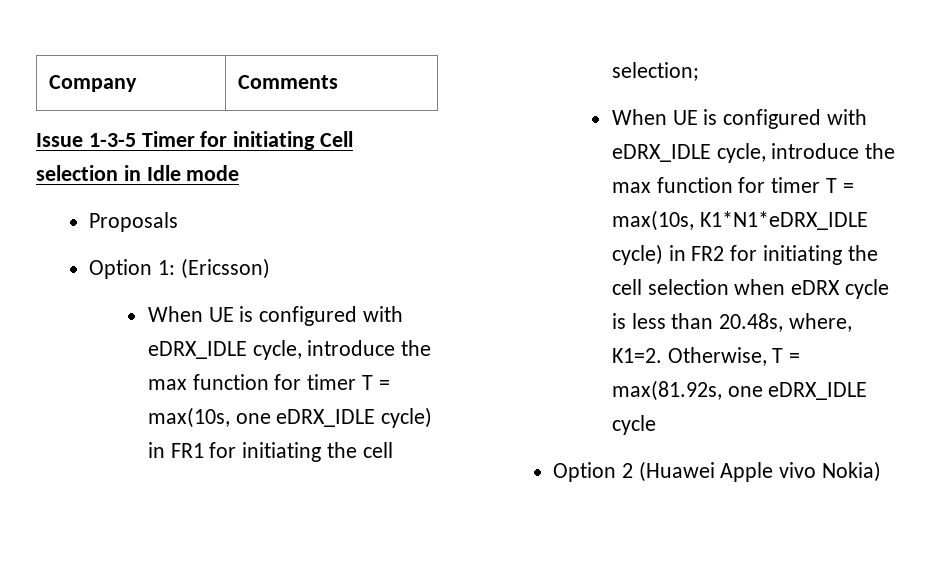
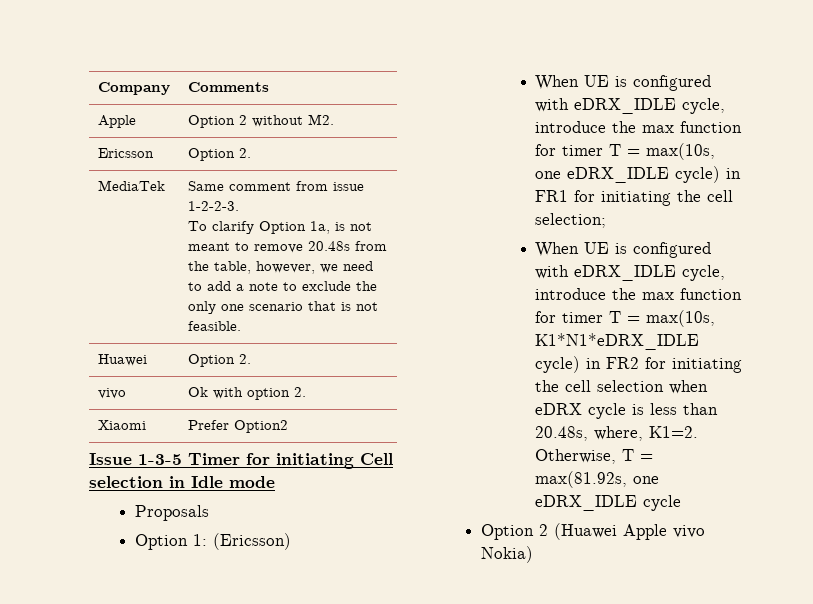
+ Apple | Option 2 without M2.
+ Ericsson | Option 2.
+ MediaTek | Same comment from issue 1-2-2-3.
+ To clarify Option 1a, is not meant to remove 20.48s from the table, however, we need to add a note to exclude the only one scenario that is not feasible.
+ Huawei | Option 2.
+ vivo | Ok with option 2.
+ Xiaomi | Prefer Option2

